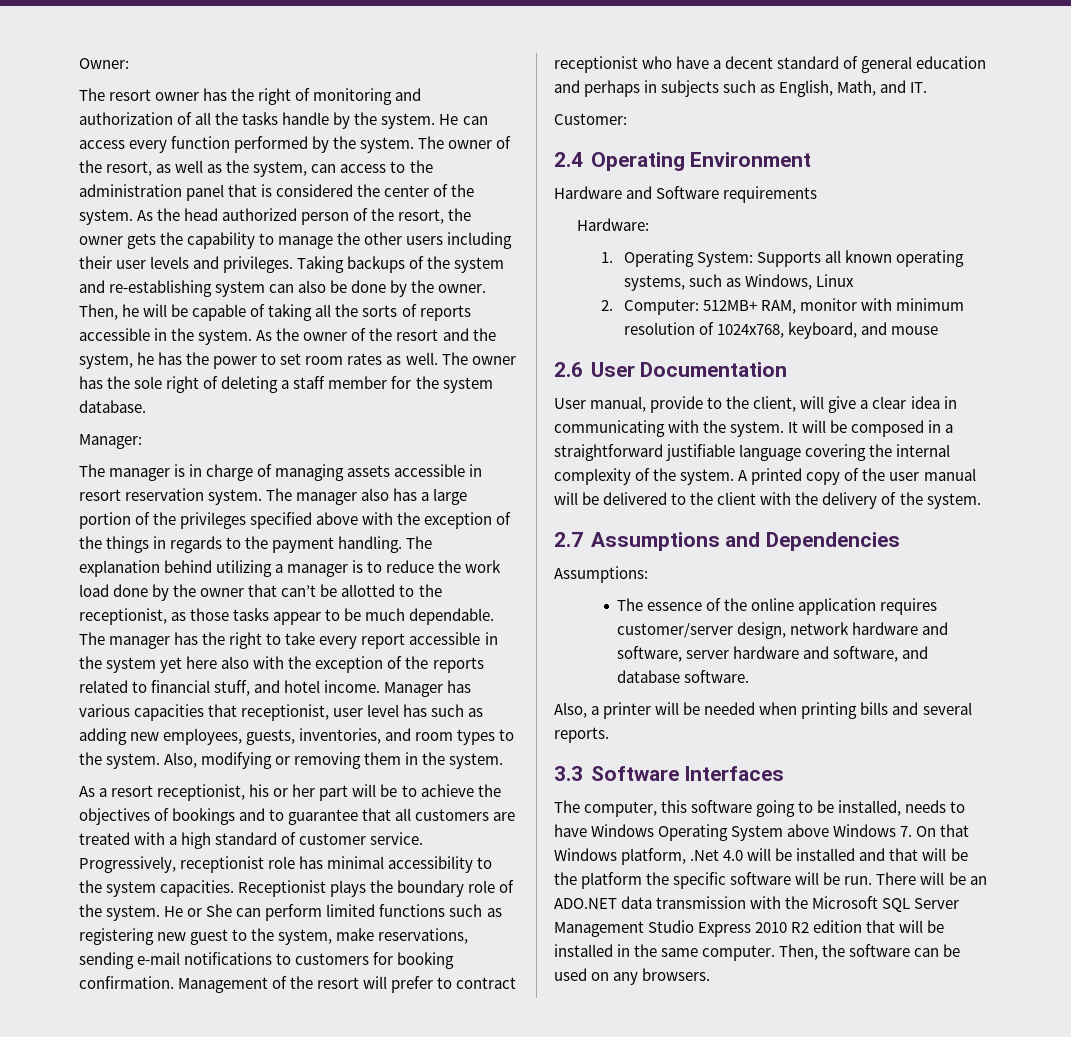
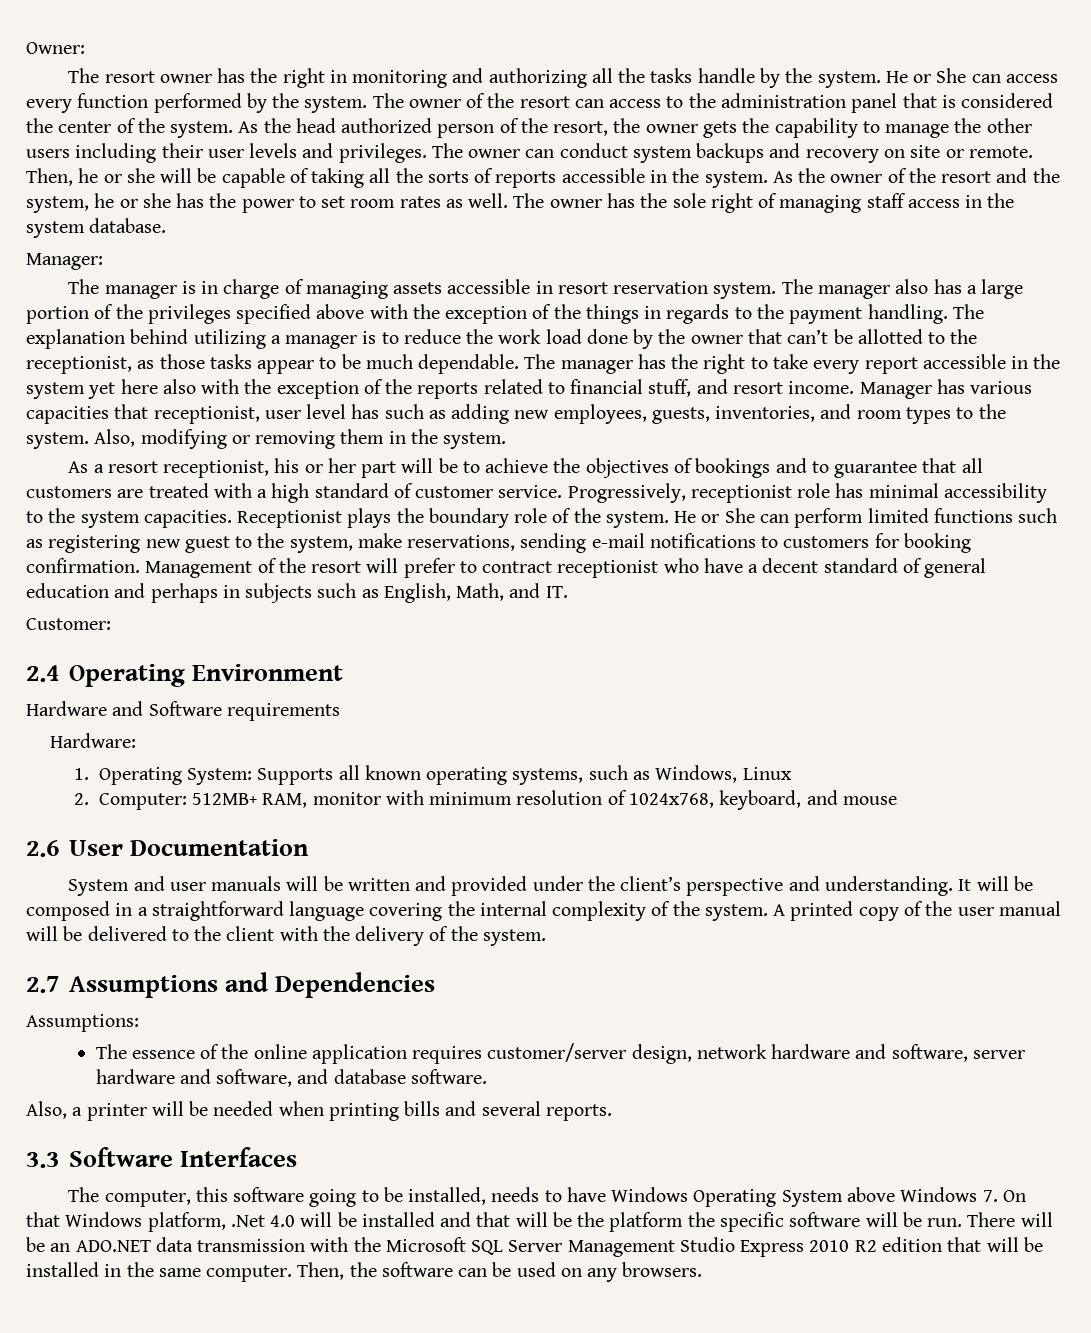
- The resort owner has the right of monitoring and authorization of all the tasks handle by the system.
+ The resort owner has the right in monitoring and authorizing all the tasks handle by the system.
- He can access every function performed by the system.
+ He or She can access every function performed by the system.
- The owner of the resort, as well as the system, can access to the administration panel that is considered the center of the system.
+ The owner of the resort can access to the administration panel that is considered the center of the system.
- Taking backups of the system and re-establishing system can also be done by the owner. Then, he will be capable of taking all the sorts of reports accessible in the system.
+ The owner can conduct system backups and recovery on site or remote. Then, he or she will be capable of taking all the sorts of reports accessible in the system.
- As the owner of the resort and the system, he has the power to set room rates as well.
+ As the owner of the resort and the system, he or she has the power to set room rates as well.
- The owner has the sole right of deleting a staff member for the system database.
+ The owner has the sole right of managing staff access in the system database.
- The manager has the right to take every report accessible in the system yet here also with the exception of the reports related to financial stuff, and hotel income.
+ The manager has the right to take every report accessible in the system yet here also with the exception of the reports related to financial stuff, and resort income.
- User manual, provide to the client, will give a clear idea in communicating with the system.
+ System and user manuals will be written and provided under the client’s perspective and understanding.
- It will be composed in a straightforward justifiable language covering the internal complexity of the system.
+ It will be composed in a straightforward language covering the internal complexity of the system.

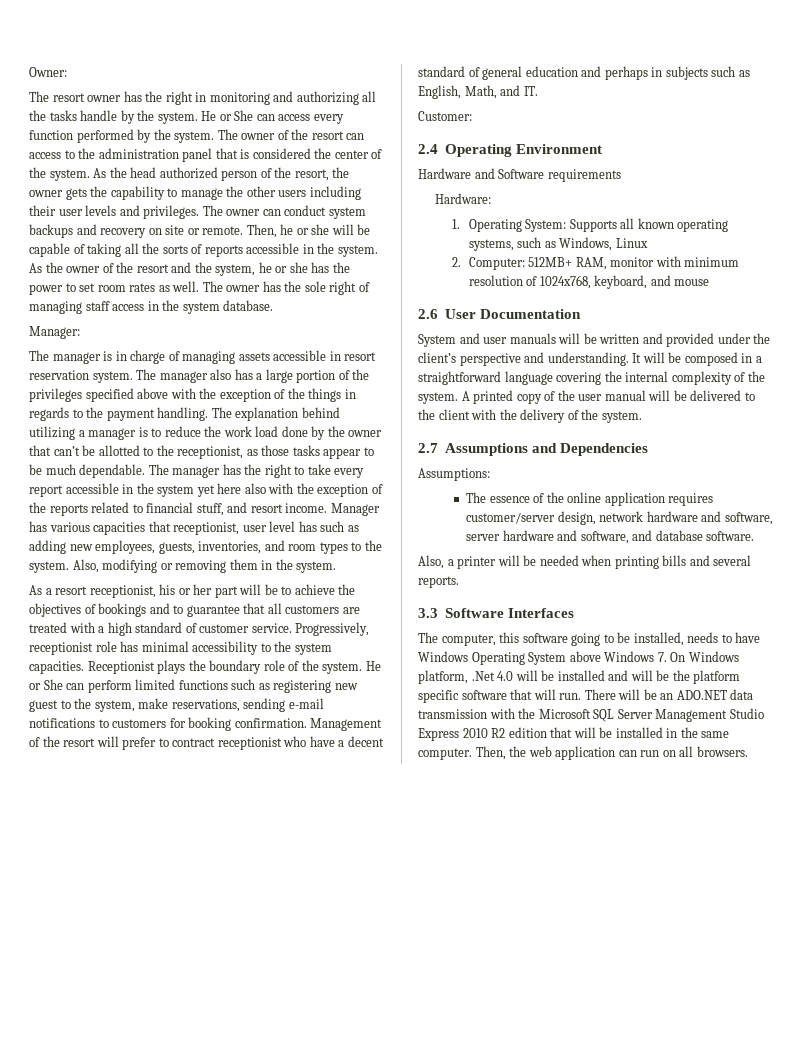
- The computer, this software going to be installed, needs to have Windows Operating System above Windows 7. On that Windows platform, .Net 4.0 will be installed and that will be the platform the specific software will be run.
+ The computer, this software going to be installed, needs to have Windows Operating System above Windows 7. On Windows platform, .Net 4.0 will be installed and will be the platform specific software that will run.
- Then, the software can be used on any browsers.
+ Then, the web application can run on all browsers.

